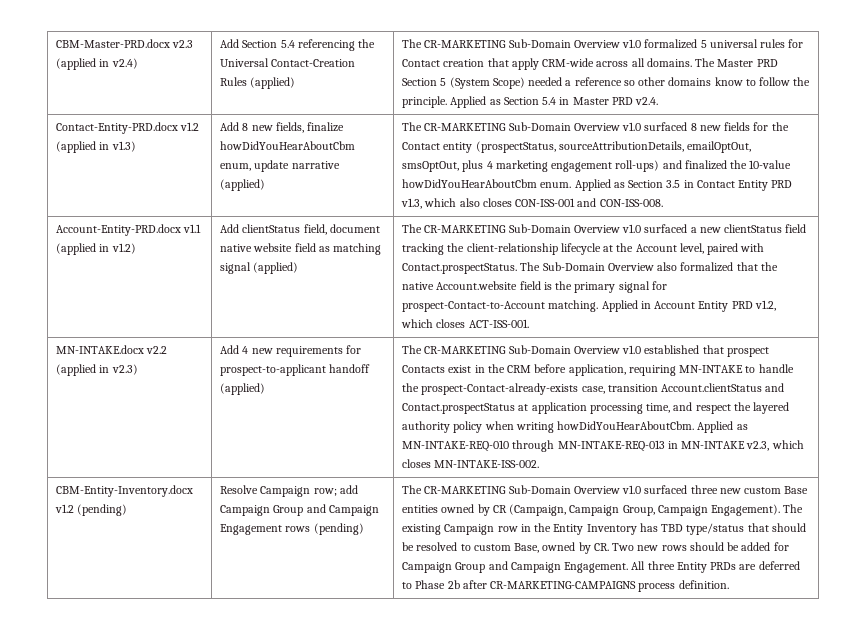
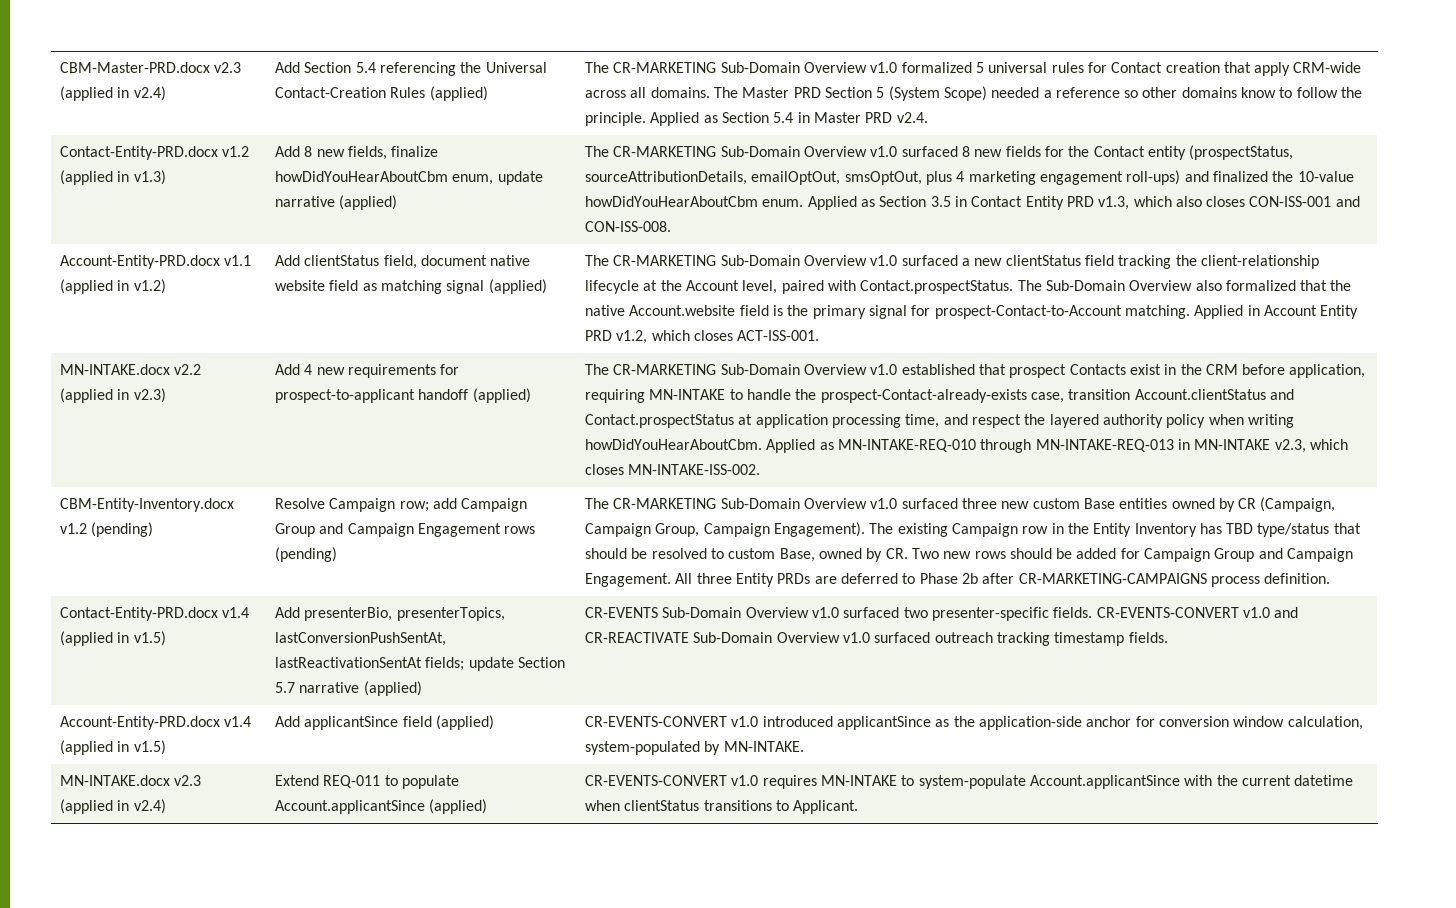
+ Contact-Entity-PRD.docx v1.4 (applied in v1.5) | Add presenterBio, presenterTopics, lastConversionPushSentAt, lastReactivationSentAt fields; update Section 5.7 narrative (applied) | CR-EVENTS Sub-Domain Overview v1.0 surfaced two presenter-specific fields. CR-EVENTS-CONVERT v1.0 and CR-REACTIVATE Sub-Domain Overview v1.0 surfaced outreach tracking timestamp fields.
+ Account-Entity-PRD.docx v1.4 (applied in v1.5) | Add applicantSince field (applied) | CR-EVENTS-CONVERT v1.0 introduced applicantSince as the application-side anchor for conversion window calculation, system-populated by MN-INTAKE.
+ MN-INTAKE.docx v2.3 (applied in v2.4) | Extend REQ-011 to populate Account.applicantSince (applied) | CR-EVENTS-CONVERT v1.0 requires MN-INTAKE to system-populate Account.applicantSince with the current datetime when clientStatus transitions to Applicant.

